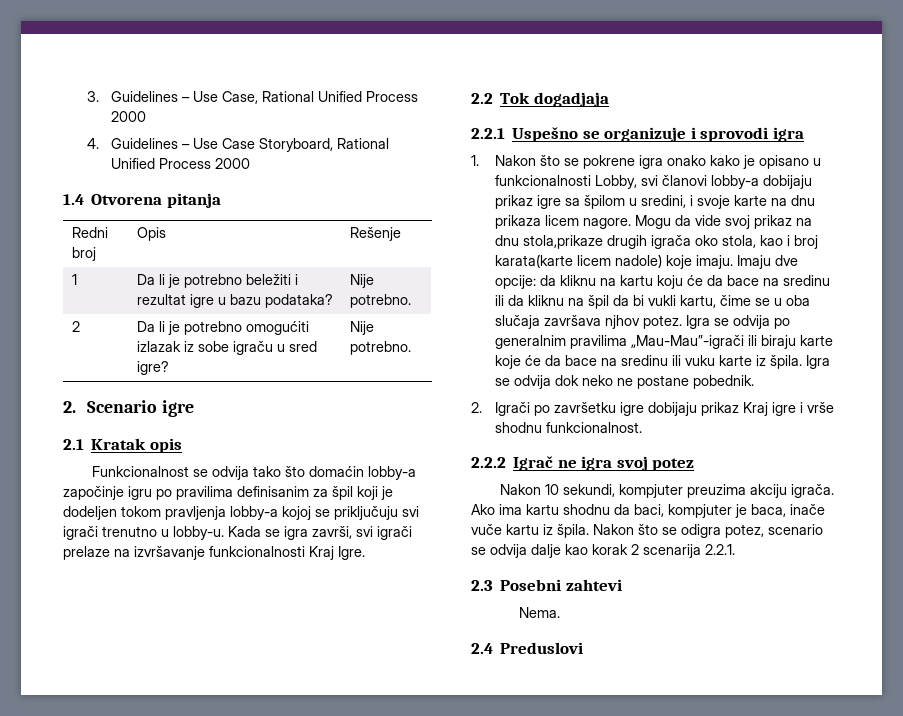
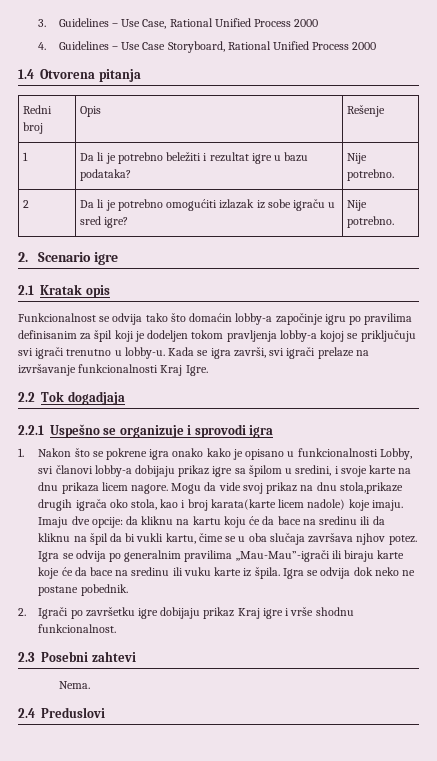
- 2.2.2 Igrač ne igra svoj potez
- Nakon 10 sekundi, kompjuter preuzima akciju igrača. Ako ima kartu shodnu da baci, kompjuter je baca, inače vuče kartu iz špila. Nakon što se odigra potez, scenario se odvija dalje kao korak 2 scenarija 2.2.1.

